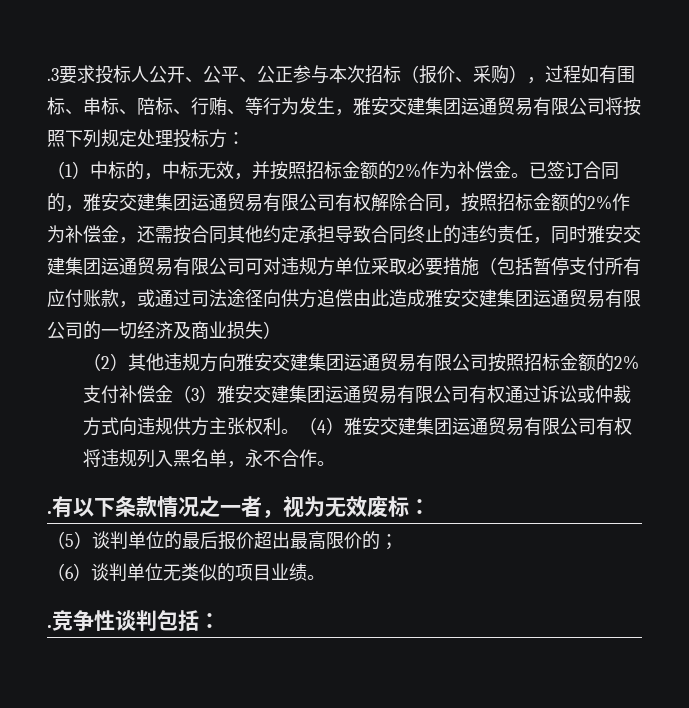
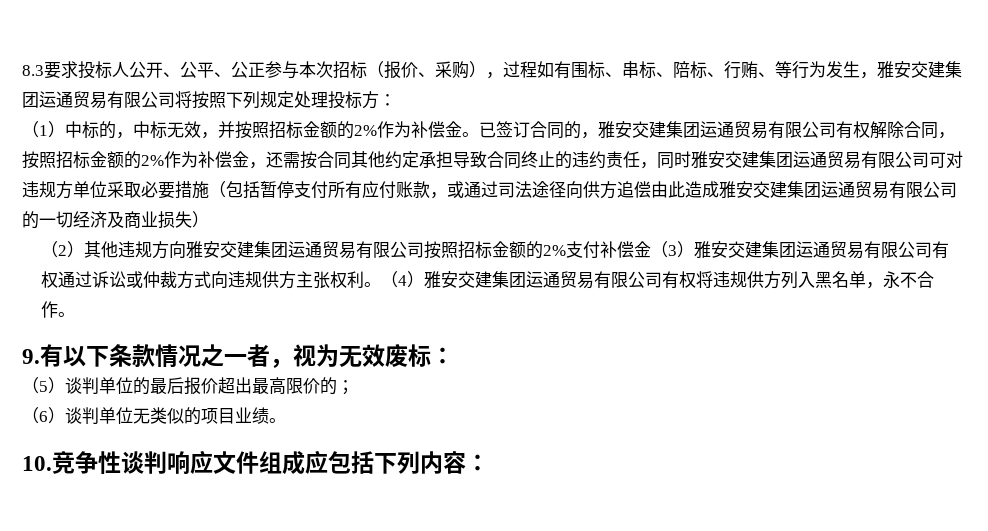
- .3要求投标人公开、公平、公正参与本次招标（报价、采购），过程如有围标、串标、陪标、行贿、等行为发生，雅安交建集团运通贸易有限公司将按照下列规定处理投标方：
+ 8.3要求投标人公开、公平、公正参与本次招标（报价、采购），过程如有围标、串标、陪标、行贿、等行为发生，雅安交建集团运通贸易有限公司将按照下列规定处理投标方：
- （4）雅安交建集团运通贸易有限公司有权将违规列入黑名单，永不合作。
+ （4）雅安交建集团运通贸易有限公司有权将违规供方列入黑名单，永不合作。
- .有以下条款情况之一者，视为无效废标：
+ 9.有以下条款情况之一者，视为无效废标：
- .竞争性谈判包括：
+ 10.竞争性谈判响应文件组成应包括下列内容：

